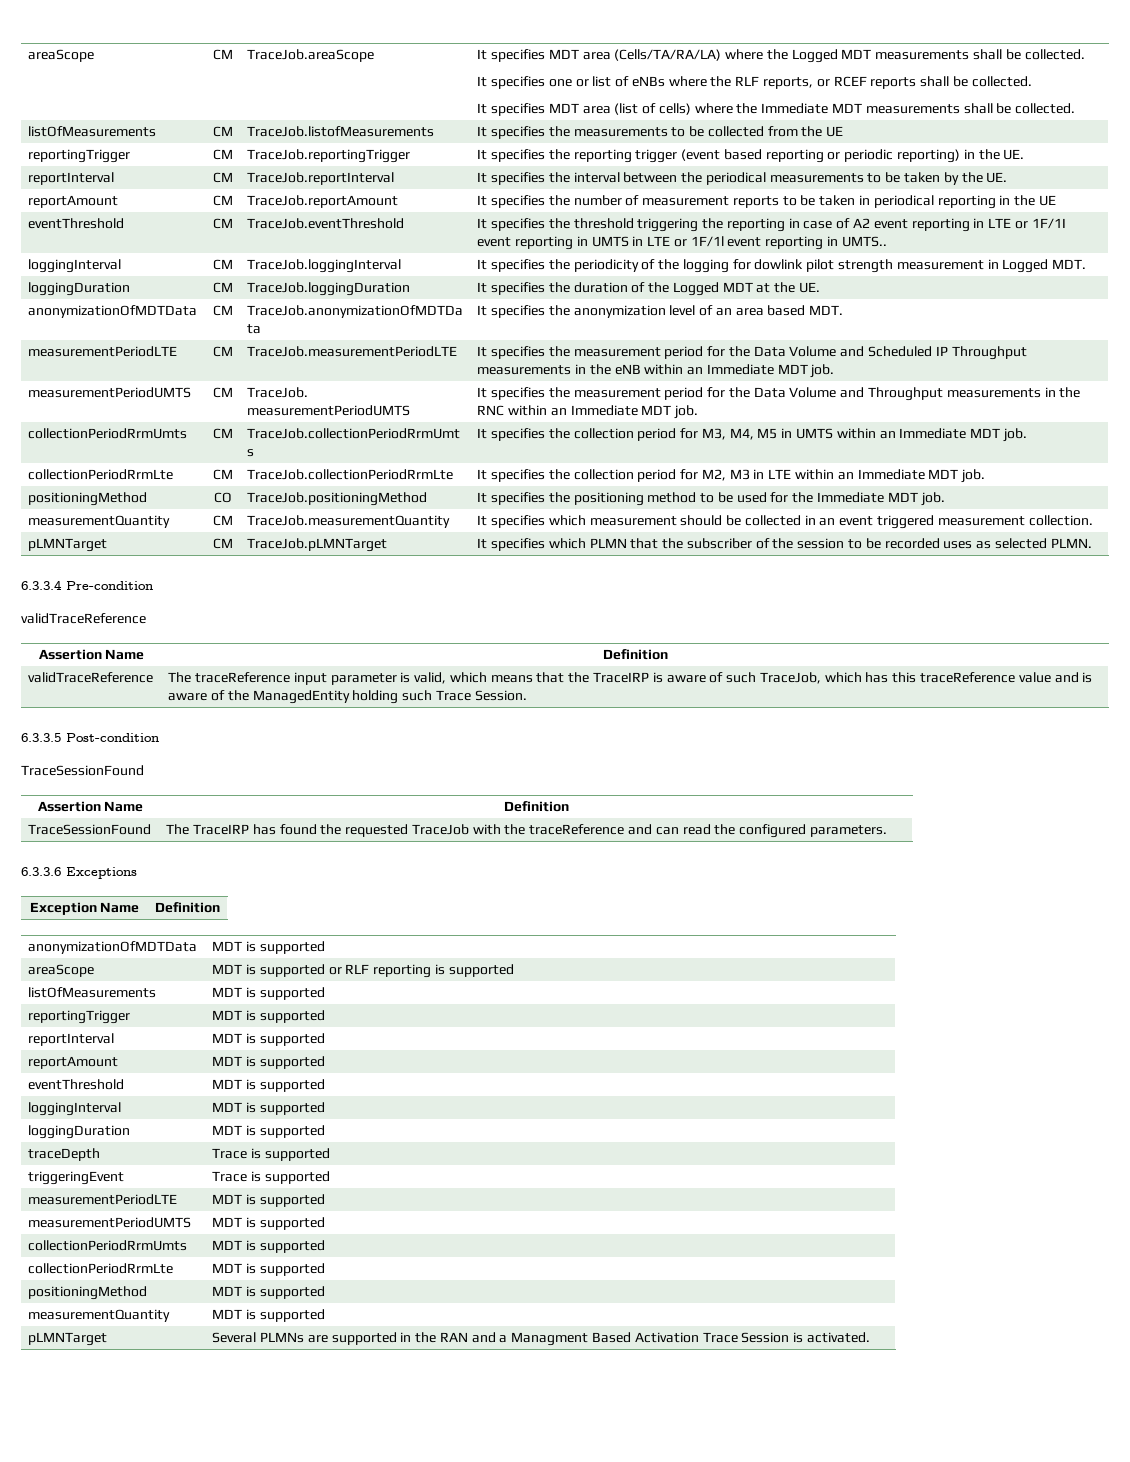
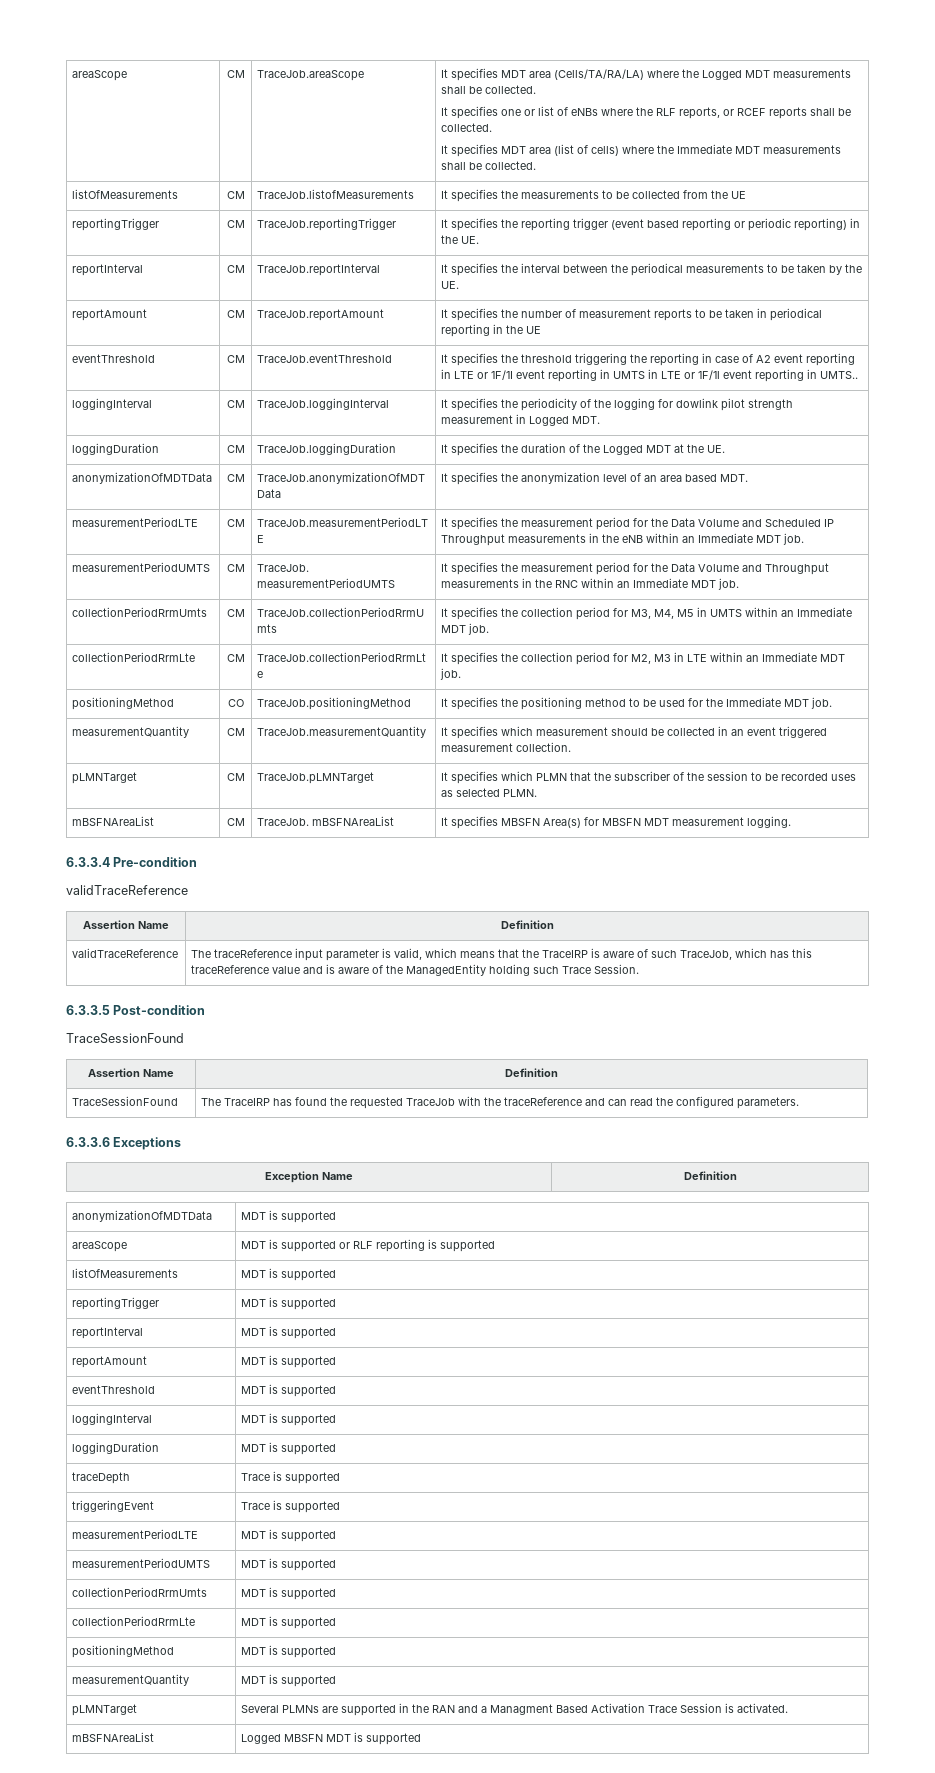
+ mBSFNAreaList | CM | TraceJob. mBSFNAreaList | It specifies MBSFN Area(s) for MBSFN MDT measurement logging.
+ mBSFNAreaList | Logged MBSFN MDT is supported

